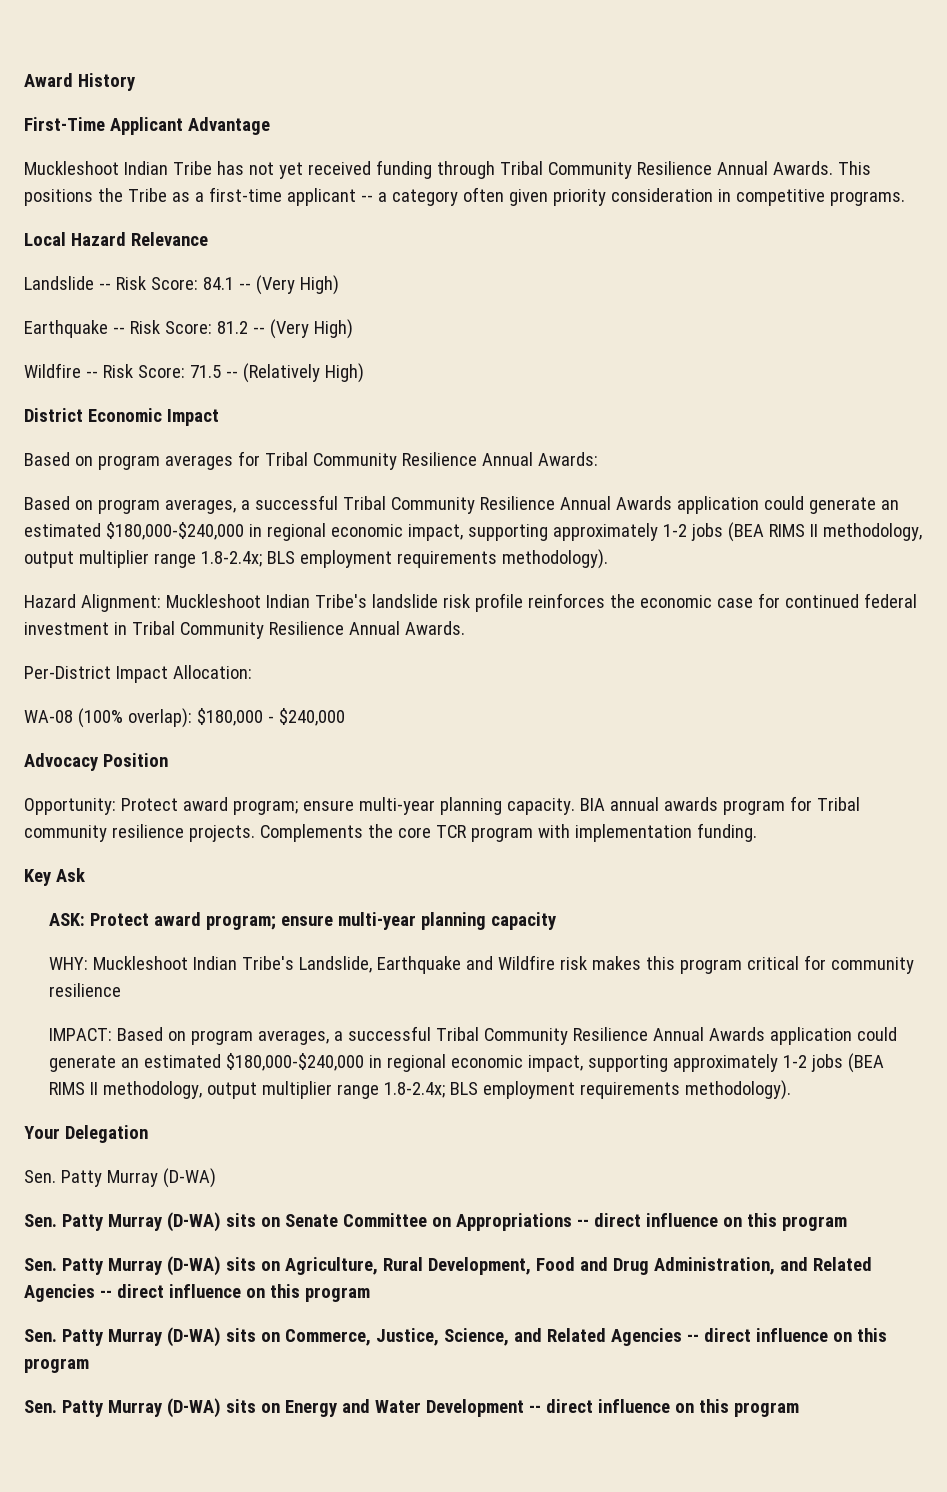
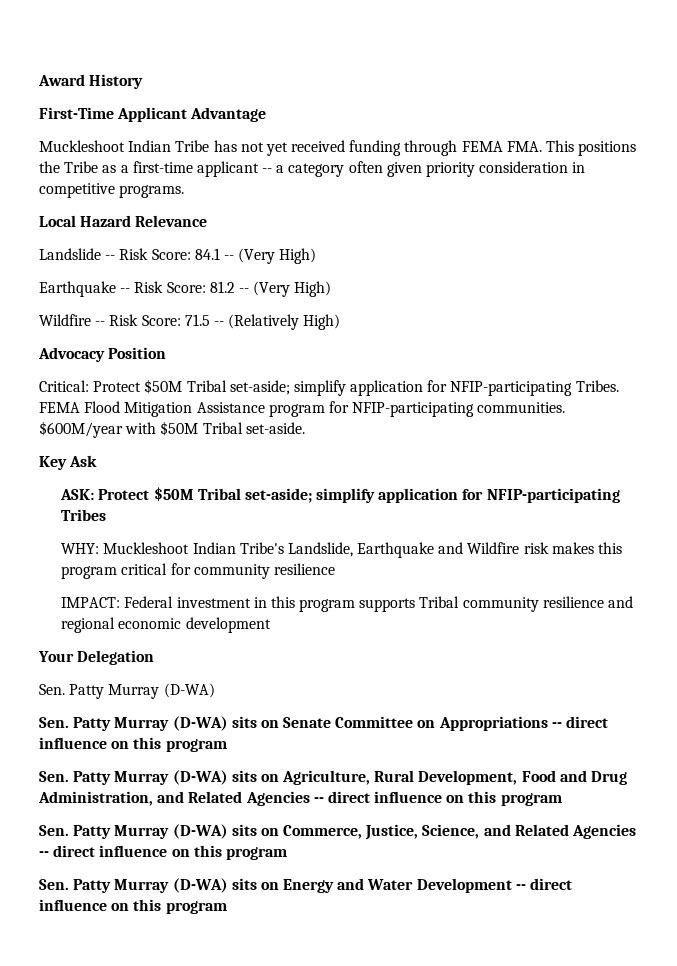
- Muckleshoot Indian Tribe has not yet received funding through Tribal Community Resilience Annual Awards. This positions the Tribe as a first-time applicant -- a category often given priority consideration in competitive programs.
+ Muckleshoot Indian Tribe has not yet received funding through FEMA FMA. This positions the Tribe as a first-time applicant -- a category often given priority consideration in competitive programs.
- District Economic Impact
- Based on program averages for Tribal Community Resilience Annual Awards:
- Based on program averages, a successful Tribal Community Resilience Annual Awards application could generate an estimated $180,000-$240,000 in regional economic impact, supporting approximately 1-2 jobs (BEA RIMS II methodology, output multiplier range 1.8-2.4x; BLS employment requirements methodology).
- Hazard Alignment: Muckleshoot Indian Tribe's landslide risk profile reinforces the economic case for continued federal investment in Tribal Community Resilience Annual Awards.
- Per-District Impact Allocation:
- WA-08 (100% overlap): $180,000 - $240,000
  Advocacy Position
- Opportunity: Protect award program; ensure multi-year planning capacity. BIA annual awards program for Tribal community resilience projects. Complements the core TCR program with implementation funding.
+ Critical: Protect $50M Tribal set-aside; simplify application for NFIP-participating Tribes. FEMA Flood Mitigation Assistance program for NFIP-participating communities. $600M/year with $50M Tribal set-aside.
  Key Ask
- ASK: Protect award program; ensure multi-year planning capacity
+ ASK: Protect $50M Tribal set-aside; simplify application for NFIP-participating Tribes
- IMPACT: Based on program averages, a successful Tribal Community Resilience Annual Awards application could generate an estimated $180,000-$240,000 in regional economic impact, supporting approximately 1-2 jobs (BEA RIMS II methodology, output multiplier range 1.8-2.4x; BLS employment requirements methodology).
+ IMPACT: Federal investment in this program supports Tribal community resilience and regional economic development

